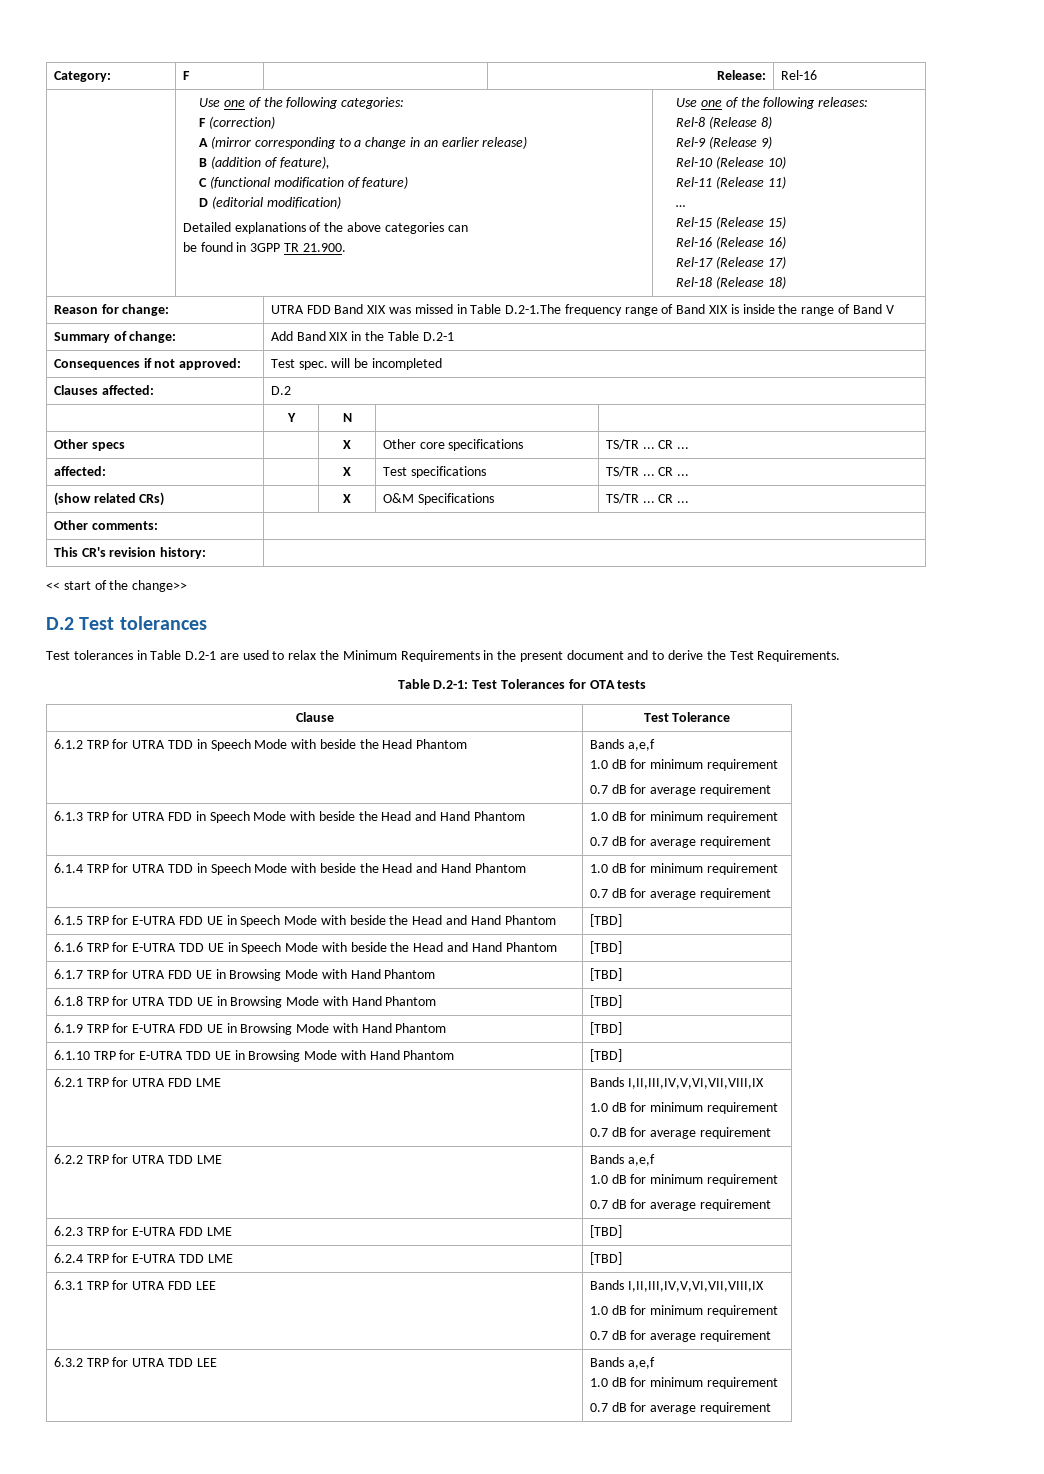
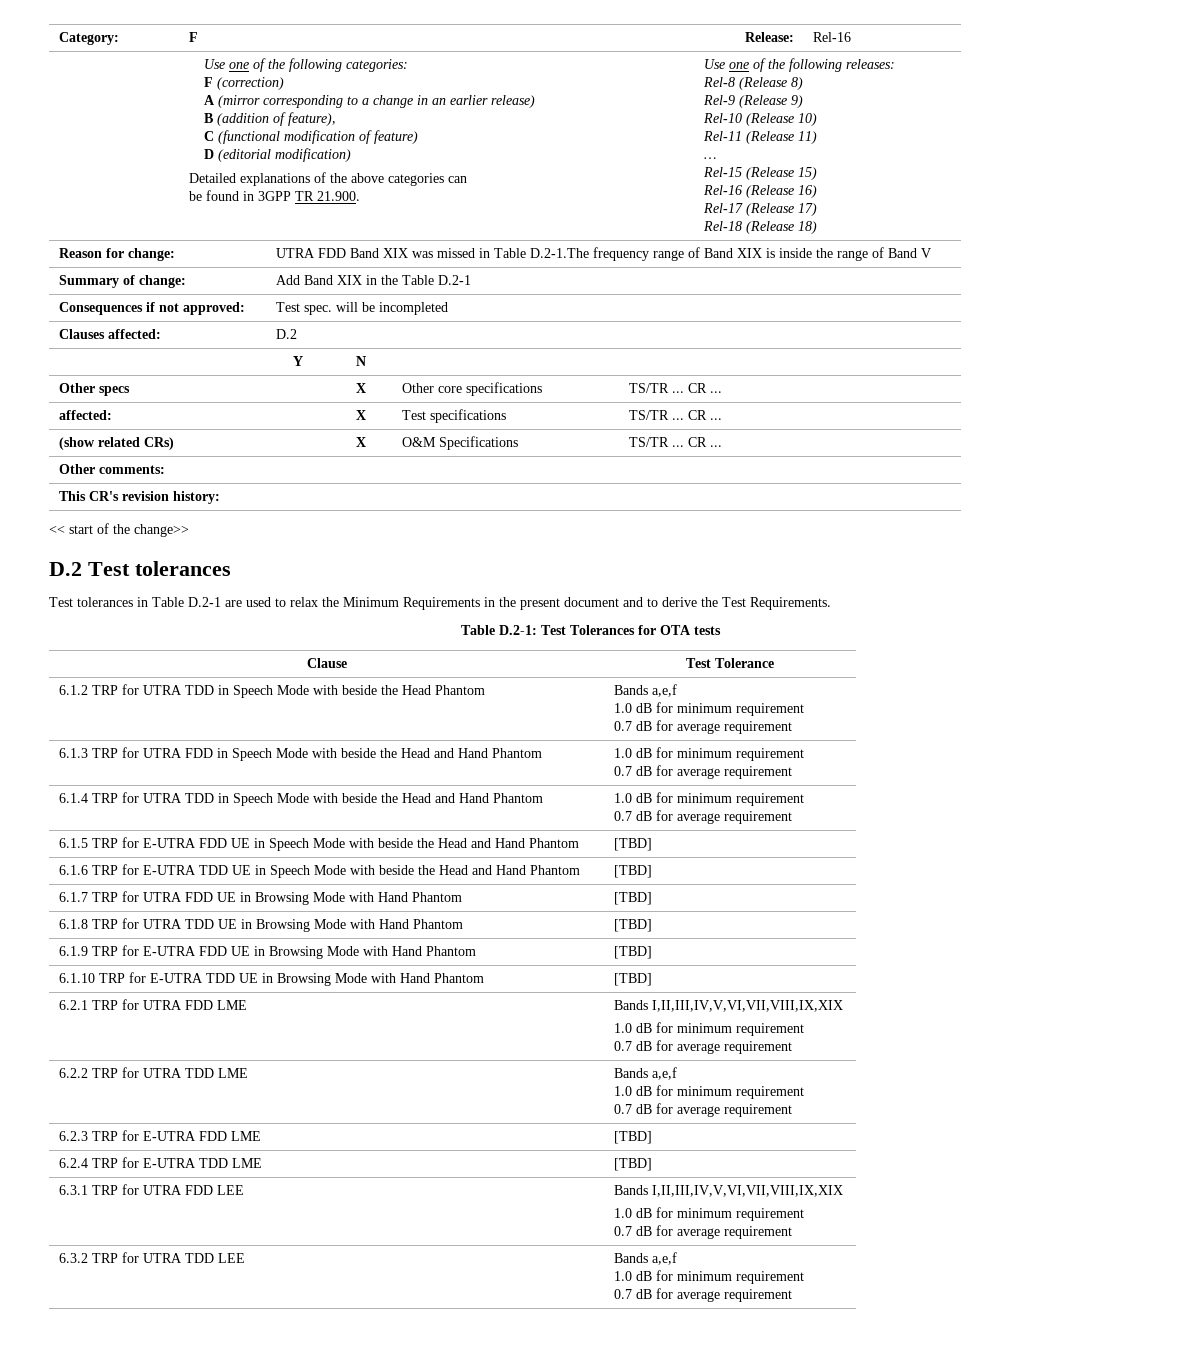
- 6.2.1 TRP for UTRA FDD LME | Bands I,II,III,IV,V,VI,VII,VIII,IX
+ 6.2.1 TRP for UTRA FDD LME | Bands I,II,III,IV,V,VI,VII,VIII,IX,XIX
- 6.3.1 TRP for UTRA FDD LEE | Bands I,II,III,IV,V,VI,VII,VIII,IX
+ 6.3.1 TRP for UTRA FDD LEE | Bands I,II,III,IV,V,VI,VII,VIII,IX,XIX

